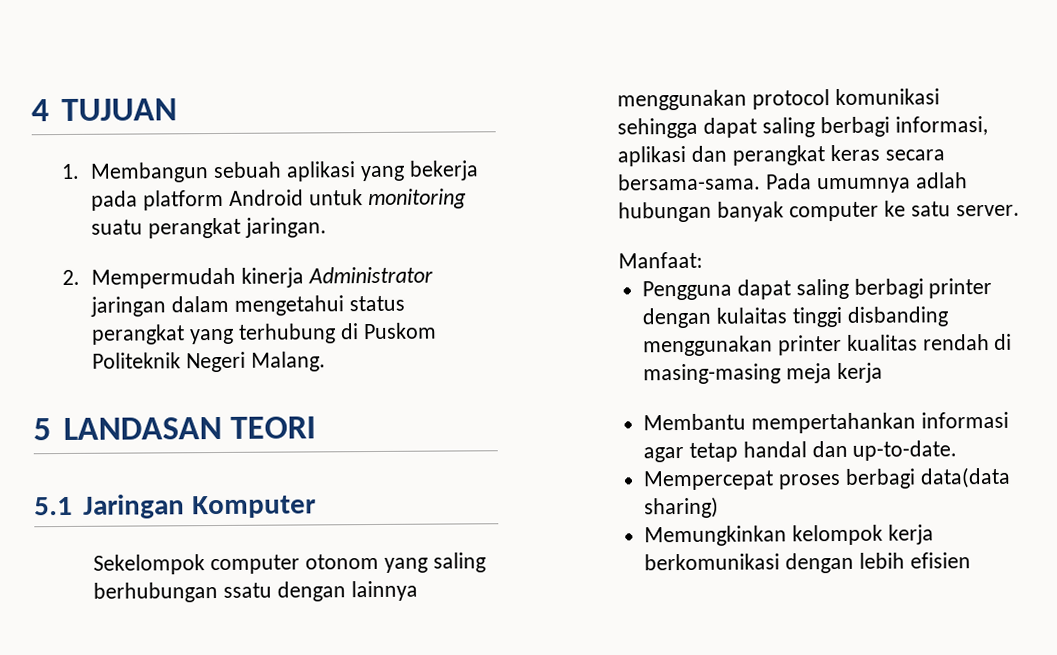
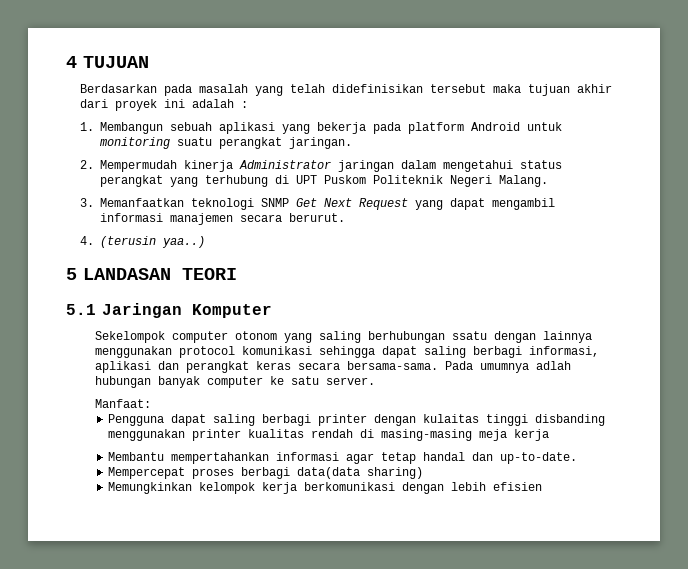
+ Berdasarkan pada masalah yang telah didefinisikan tersebut maka tujuan akhir dari proyek ini adalah :
- 2. Mempermudah kinerja Administrator jaringan dalam mengetahui status perangkat yang terhubung di Puskom Politeknik Negeri Malang.
+ 2. Mempermudah kinerja Administrator jaringan dalam mengetahui status perangkat yang terhubung di UPT Puskom Politeknik Negeri Malang.
+ 3. Memanfaatkan teknologi SNMP Get Next Request yang dapat mengambil informasi manajemen secara berurut.
+ 4. (terusin yaa..)

